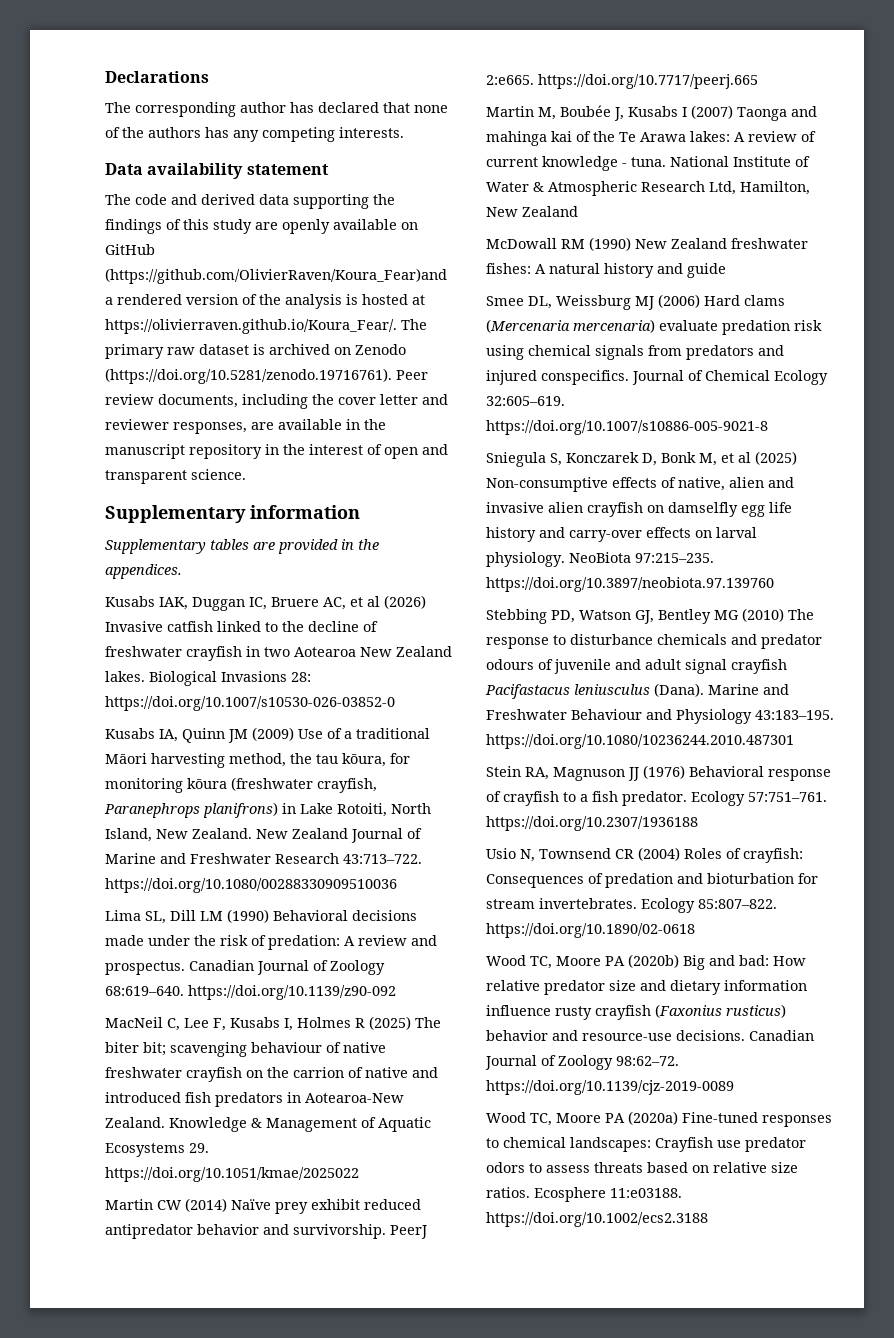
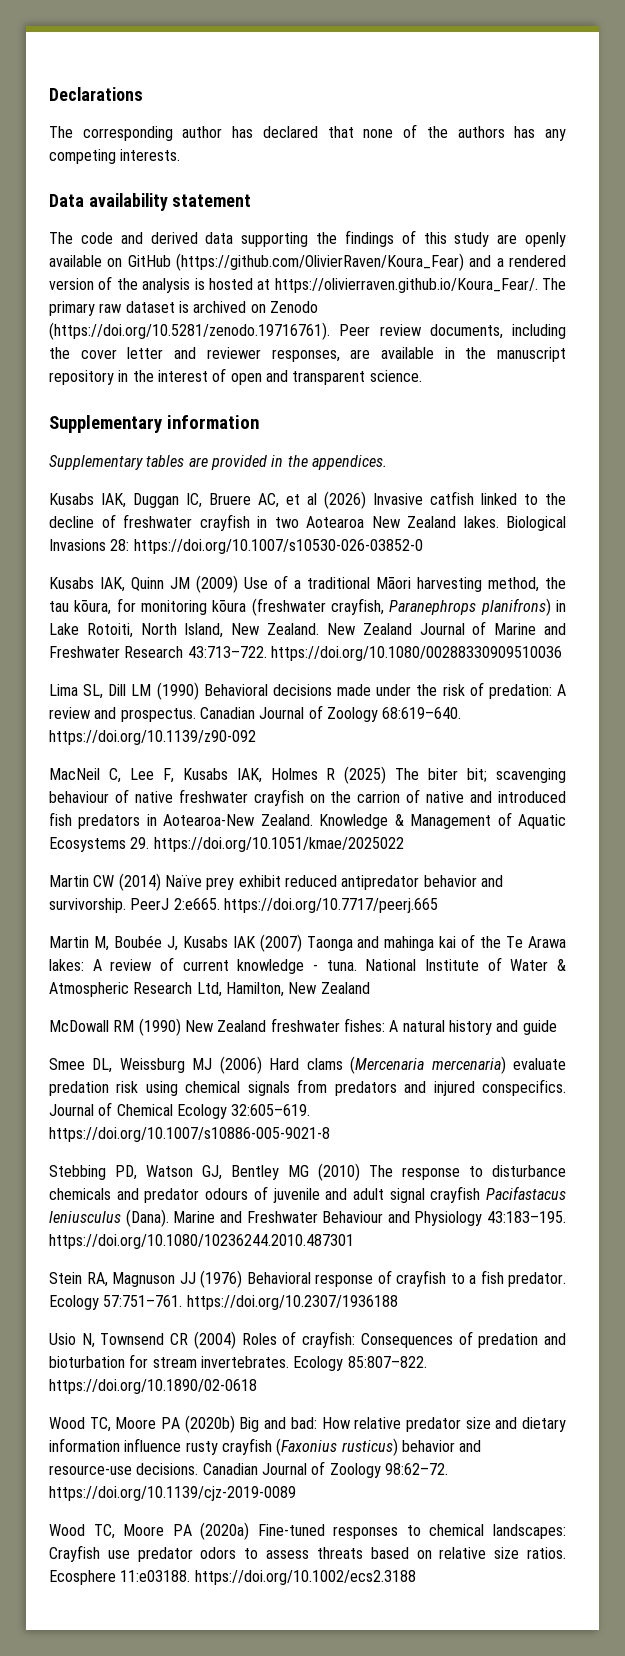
- The code and derived data supporting the findings of this study are openly available on GitHub (https://github.com/OlivierRaven/Koura_Fear)and a rendered version of the analysis is hosted at https://olivierraven.github.io/Koura_Fear/. The primary raw dataset is archived on Zenodo (https://doi.org/10.5281/zenodo.19716761). Peer review documents, including the cover letter and reviewer responses, are available in the manuscript repository in the interest of open and transparent science.
+ The code and derived data supporting the findings of this study are openly available on GitHub (https://github.com/OlivierRaven/Koura_Fear) and a rendered version of the analysis is hosted at https://olivierraven.github.io/Koura_Fear/. The primary raw dataset is archived on Zenodo (https://doi.org/10.5281/zenodo.19716761). Peer review documents, including the cover letter and reviewer responses, are available in the manuscript repository in the interest of open and transparent science.
- Kusabs IA, Quinn JM (2009) Use of a traditional Māori harvesting method, the tau kōura, for monitoring kōura (freshwater crayfish, Paranephrops planifrons) in Lake Rotoiti, North Island, New Zealand.
+ Kusabs IAK, Quinn JM (2009) Use of a traditional Māori harvesting method, the tau kōura, for monitoring kōura (freshwater crayfish, Paranephrops planifrons) in Lake Rotoiti, North Island, New Zealand.
- MacNeil C, Lee F, Kusabs I, Holmes R (2025) The biter bit; scavenging behaviour of native freshwater crayfish on the carrion of native and introduced fish predators in Aotearoa-New Zealand.
+ MacNeil C, Lee F, Kusabs IAK, Holmes R (2025) The biter bit; scavenging behaviour of native freshwater crayfish on the carrion of native and introduced fish predators in Aotearoa-New Zealand.
- Martin M, Boubée J, Kusabs I (2007) Taonga and mahinga kai of the Te Arawa lakes: A review of current knowledge - tuna.
+ Martin M, Boubée J, Kusabs IAK (2007) Taonga and mahinga kai of the Te Arawa lakes: A review of current knowledge - tuna.
- Sniegula S, Konczarek D, Bonk M, et al (2025) Non-consumptive effects of native, alien and invasive alien crayfish on damselfly egg life history and carry-over effects on larval physiology. NeoBiota 97:215–235. https://doi.org/10.3897/neobiota.97.139760

